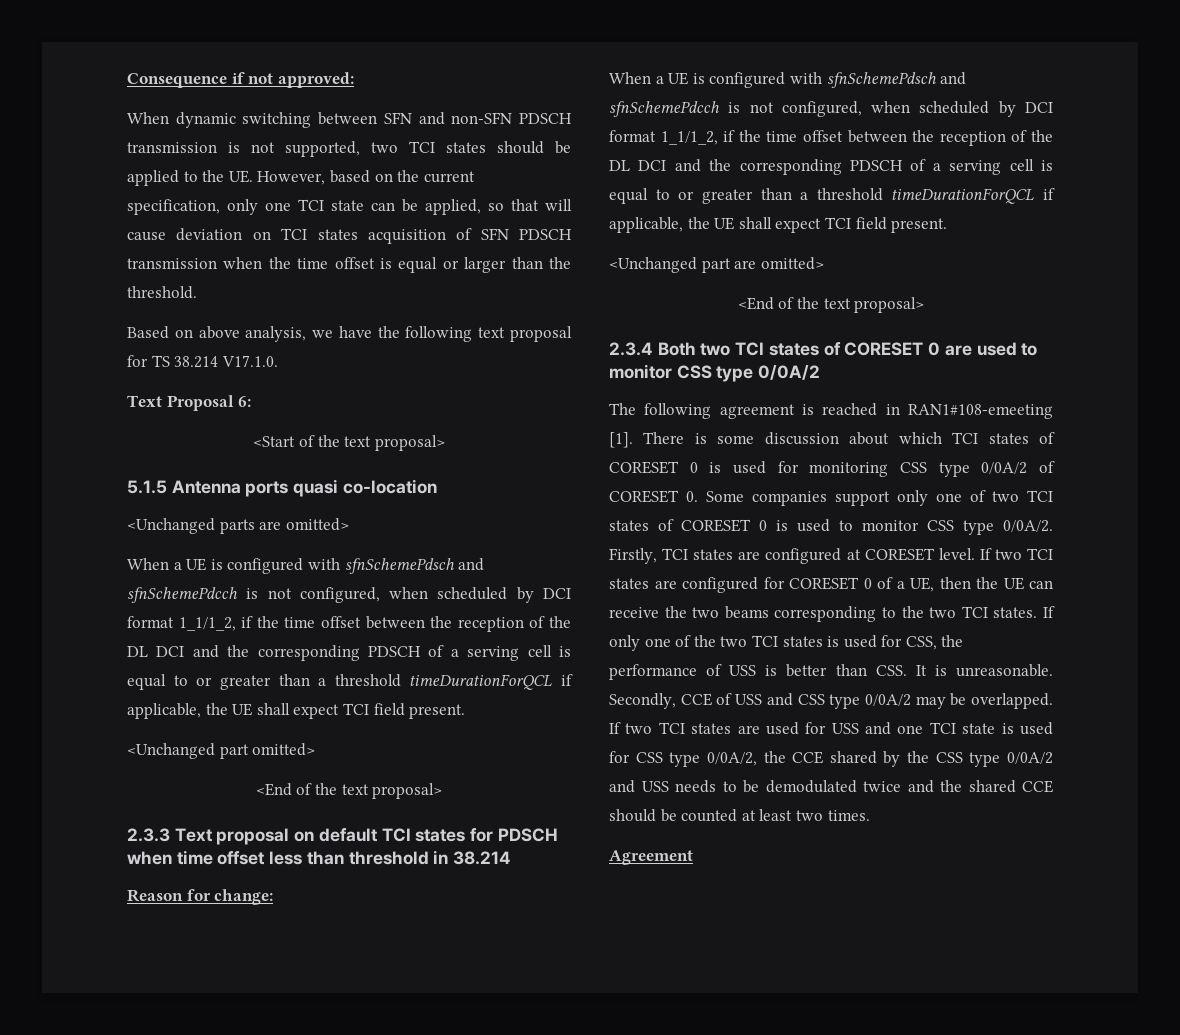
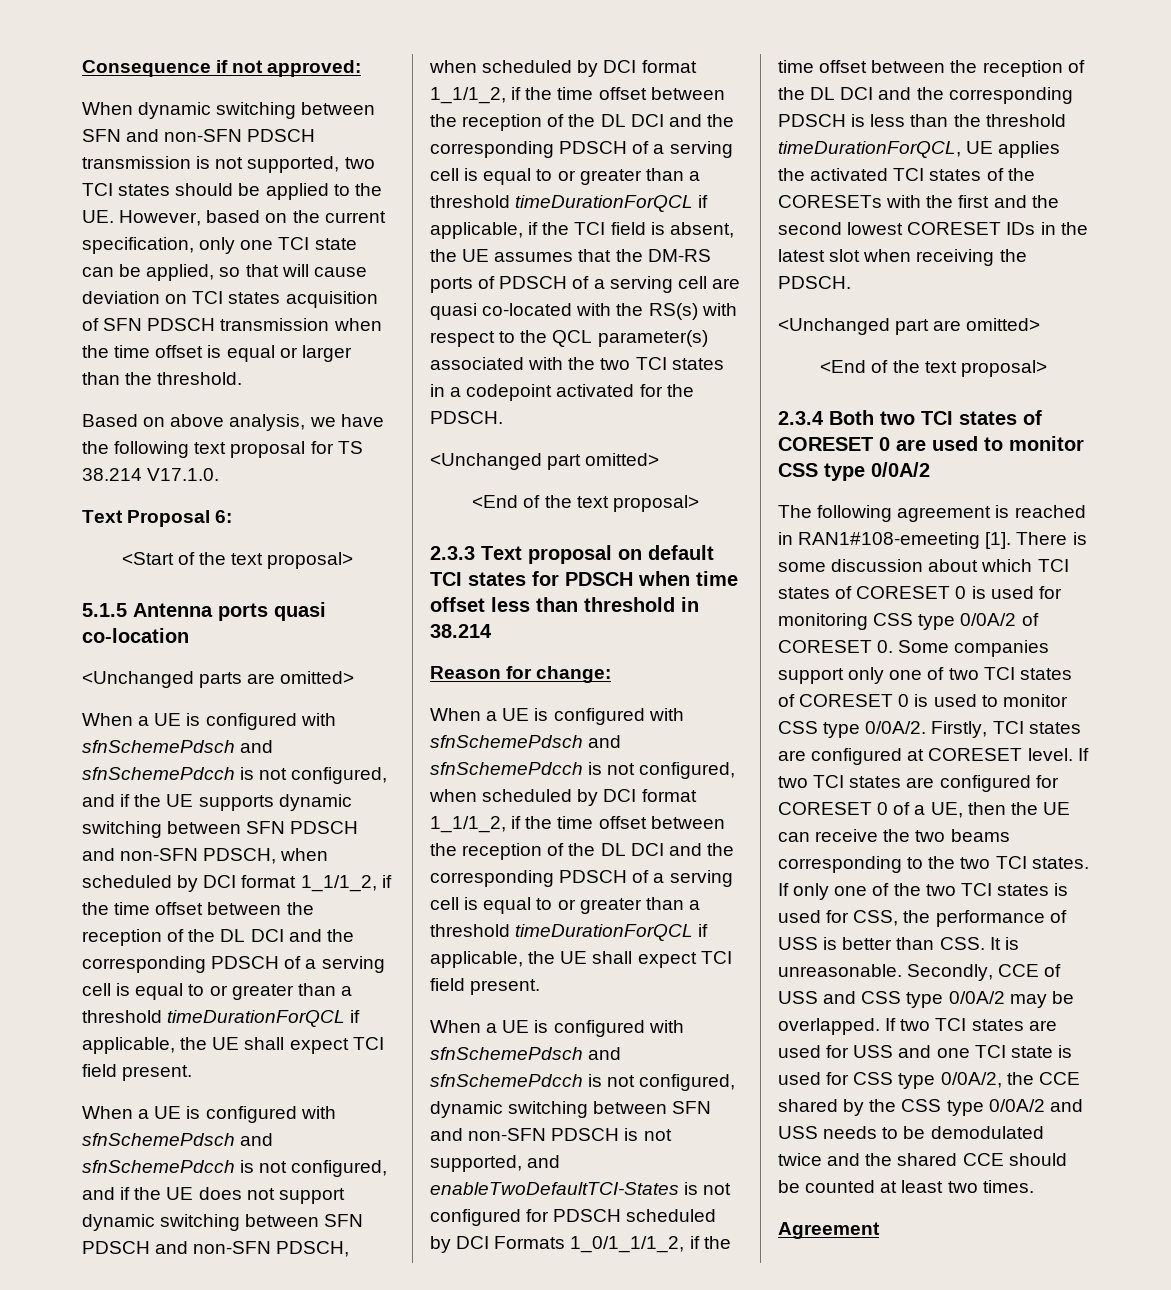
  <Unchanged parts are omitted>
- When a UE is configured with sfnSchemePdsch and sfnSchemePdcch is not configured, when scheduled by DCI format 1_1/1_2, if the time offset between the reception of the DL DCI and the corresponding PDSCH of a serving cell is equal to or greater than a threshold timeDurationForQCL if applicable, the UE shall expect TCI field present.
+ When a UE is configured with sfnSchemePdsch and sfnSchemePdcch is not configured, and if the UE supports dynamic switching between SFN PDSCH and non-SFN PDSCH, when scheduled by DCI format 1_1/1_2, if the time offset between the reception of the DL DCI and the corresponding PDSCH of a serving cell is equal to or greater than a threshold timeDurationForQCL if applicable, the UE shall expect TCI field present.
+ When a UE is configured with sfnSchemePdsch and sfnSchemePdcch is not configured, and if the UE does not support dynamic switching between SFN PDSCH and non-SFN PDSCH, when scheduled by DCI format 1_1/1_2, if the time offset between the reception of the DL DCI and the corresponding PDSCH of a serving cell is equal to or greater than a threshold timeDurationForQCL if applicable, if the TCI field is absent, the UE assumes that the DM-RS ports of PDSCH of a serving cell are quasi co-located with the RS(s) with respect to the QCL parameter(s) associated with the two TCI states in a codepoint activated for the PDSCH.
+ When a UE is configured with sfnSchemePdsch and sfnSchemePdcch is not configured, dynamic switching between SFN and non-SFN PDSCH is not supported, and enableTwoDefaultTCI-States is not configured for PDSCH scheduled by DCI Formats 1_0/1_1/1_2, if the time offset between the reception of the DL DCI and the corresponding PDSCH is less than the threshold timeDurationForQCL, UE applies the activated TCI states of the CORESETs with the first and the second lowest CORESET IDs in the latest slot when receiving the PDSCH.

